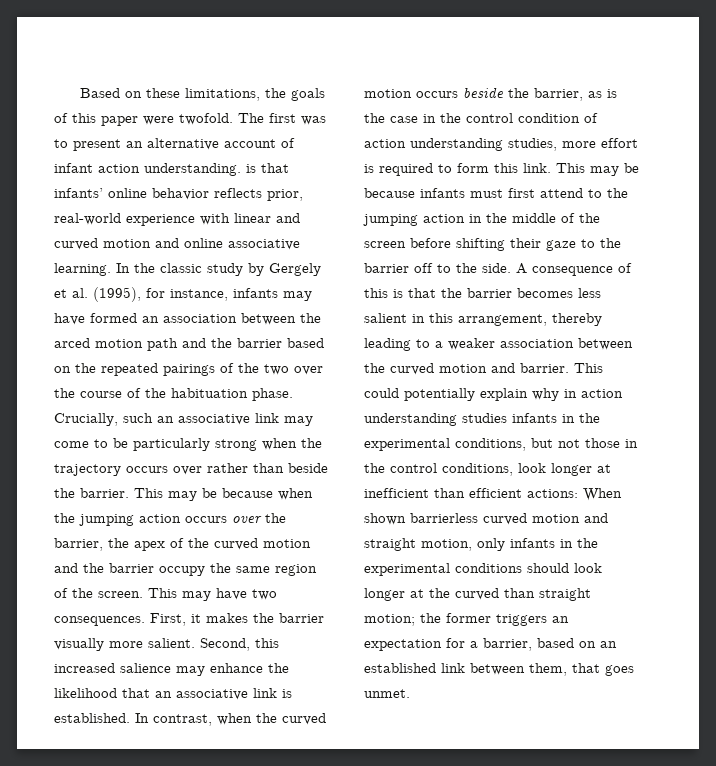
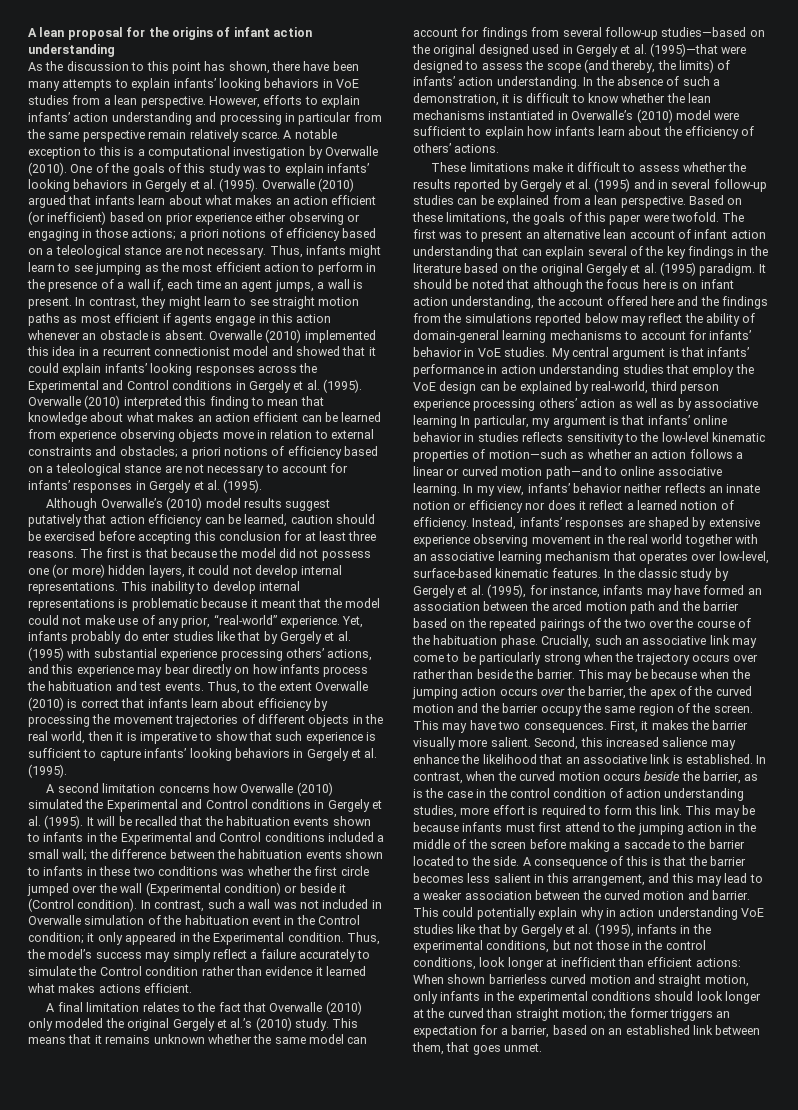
+ A lean proposal for the origins of infant action understanding
+ As the discussion to this point has shown, there have been many attempts to explain infants’ looking behaviors in VoE studies from a lean perspective. However, efforts to explain infants’ action understanding and processing in particular from the same perspective remain relatively scarce. A notable exception to this is a computational investigation by Overwalle (2010). One of the goals of this study was to explain infants’ looking behaviors in Gergely et al. (1995). Overwalle (2010) argued that infants learn about what makes an action efficient (or inefficient) based on prior experience either observing or engaging in those actions; a priori notions of efficiency based on a teleological stance are not necessary. Thus, infants might learn to see jumping as the most efficient action to perform in the presence of a wall if, each time an agent jumps, a wall is present. In contrast, they might learn to see straight motion paths as most efficient if agents engage in this action whenever an obstacle is absent. Overwalle (2010) implemented this idea in a recurrent connectionist model and showed that it could explain infants’ looking responses across the Experimental and Control conditions in Gergely et al. (1995). Overwalle (2010) interpreted this finding to mean that knowledge about what makes an action efficient can be learned from experience observing objects move in relation to external constraints and obstacles; a priori notions of efficiency based on a teleological stance are not necessary to account for infants’ responses in Gergely et al. (1995).
+ Although Overwalle’s (2010) model results suggest putatively that action efficiency can be learned, caution should be exercised before accepting this conclusion for at least three reasons. The first is that because the model did not possess one (or more) hidden layers, it could not develop internal representations. This inability to develop internal representations is problematic because it meant that the model could not make use of any prior, “real-world” experience. Yet, infants probably do enter studies like that by Gergely et al. (1995) with substantial experience processing others’ actions, and this experience may bear directly on how infants process the habituation and test events. Thus, to the extent Overwalle (2010) is correct that infants learn about efficiency by processing the movement trajectories of different objects in the real world, then it is imperative to show that such experience is sufficient to capture infants’ looking behaviors in Gergely et al. (1995).
+ A second limitation concerns how Overwalle (2010) simulated the Experimental and Control conditions in Gergely et al. (1995). It will be recalled that the habituation events shown to infants in the Experimental and Control conditions included a small wall; the difference between the habituation events shown to infants in these two conditions was whether the first circle jumped over the wall (Experimental condition) or beside it (Control condition). In contrast, such a wall was not included in Overwalle simulation of the habituation event in the Control condition; it only appeared in the Experimental condition. Thus, the model’s success may simply reflect a failure accurately to simulate the Control condition rather than evidence it learned what makes actions efficient.
+ A final limitation relates to the fact that Overwalle (2010) only modeled the original Gergely et al.’s (2010) study. This means that it remains unknown whether the same model can account for findings from several follow-up studies—based on the original designed used in Gergely et al. (1995)—that were designed to assess the scope (and thereby, the limits) of infants’ action understanding. In the absence of such a demonstration, it is difficult to know whether the lean mechanisms instantiated in Overwalle’s (2010) model were sufficient to explain how infants learn about the efficiency of others’ actions.
+ These limitations make it difficult to assess whether the results reported by Gergely et al. (1995) and in several follow-up studies can be explained from a lean perspective.
- The first was to present an alternative account of infant action understanding. is that infants’ online behavior reflects prior, real-world experience with linear and curved motion and online associative learning.
+ The first was to present an alternative lean account of infant action understanding that can explain several of the key findings in the literature based on the original Gergely et al. (1995) paradigm. It should be noted that although the focus here is on infant action understanding, the account offered here and the findings from the simulations reported below may reflect the ability of domain-general learning mechanisms to account for infants’ behavior in VoE studies. My central argument is that infants’ performance in action understanding studies that employ the VoE design can be explained by real-world, third person experience processing others’ action as well as by associative learning In particular, my argument is that infants’ online behavior in studies reflects sensitivity to the low-level kinematic properties of motion—such as whether an action follows a linear or curved motion path—and to online associative learning. In my view, infants’ behavior neither reflects an innate notion or efficiency nor does it reflect a learned notion of efficiency. Instead, infants’ responses are shaped by extensive experience observing movement in the real world together with an associative learning mechanism that operates over low-level, surface-based kinematic features.
- This may be because infants must first attend to the jumping action in the middle of the screen before shifting their gaze to the barrier off to the side.
+ This may be because infants must first attend to the jumping action in the middle of the screen before making a saccade to the barrier located to the side.
- A consequence of this is that the barrier becomes less salient in this arrangement, thereby leading to a weaker association between the curved motion and barrier.
+ A consequence of this is that the barrier becomes less salient in this arrangement, and this may lead to a weaker association between the curved motion and barrier.
- This could potentially explain why in action understanding studies infants in the experimental conditions, but not those in the control conditions, look longer at inefficient than efficient actions:
+ This could potentially explain why in action understanding VoE studies like that by Gergely et al. (1995), infants in the experimental conditions, but not those in the control conditions, look longer at inefficient than efficient actions:

